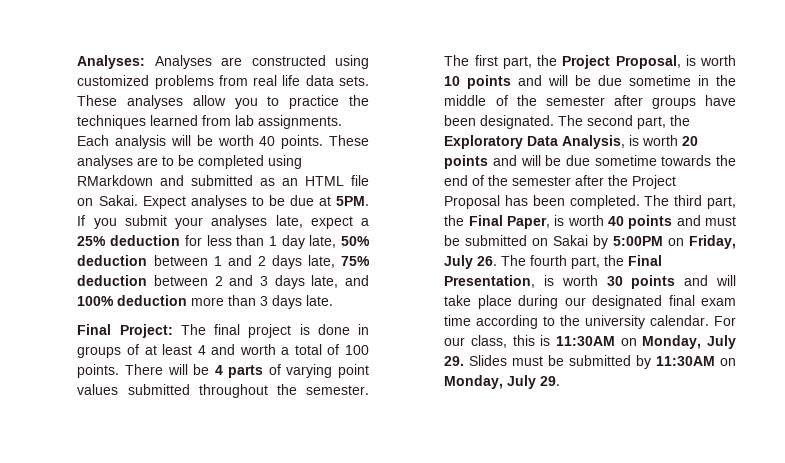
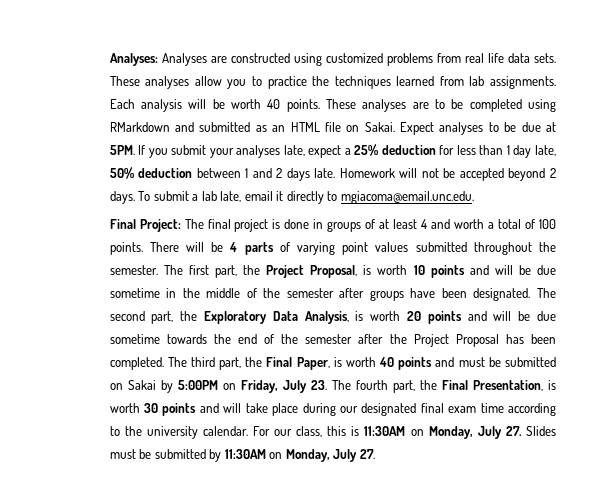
- If you submit your analyses late, expect a 25% deduction for less than 1 day late, 50% deduction between 1 and 2 days late, 75% deduction between 2 and 3 days late, and 100% deduction more than 3 days late.
+ If you submit your analyses late, expect a 25% deduction for less than 1 day late, 50% deduction between 1 and 2 days late. Homework will not be accepted beyond 2 days. To submit a lab late, email it directly to mgiacoma@email.unc.edu.
- The third part, the Final Paper, is worth 40 points and must be submitted on Sakai by 5:00PM on Friday, July 26. The fourth part, the Final Presentation, is worth 30 points and will take place during our designated final exam time according to the university calendar.
+ The third part, the Final Paper, is worth 40 points and must be submitted on Sakai by 5:00PM on Friday, July 23. The fourth part, the Final Presentation, is worth 30 points and will take place during our designated final exam time according to the university calendar.
- For our class, this is 11:30AM on Monday, July 29. Slides must be submitted by 11:30AM on Monday, July 29.
+ For our class, this is 11:30AM on Monday, July 27. Slides must be submitted by 11:30AM on Monday, July 27.

